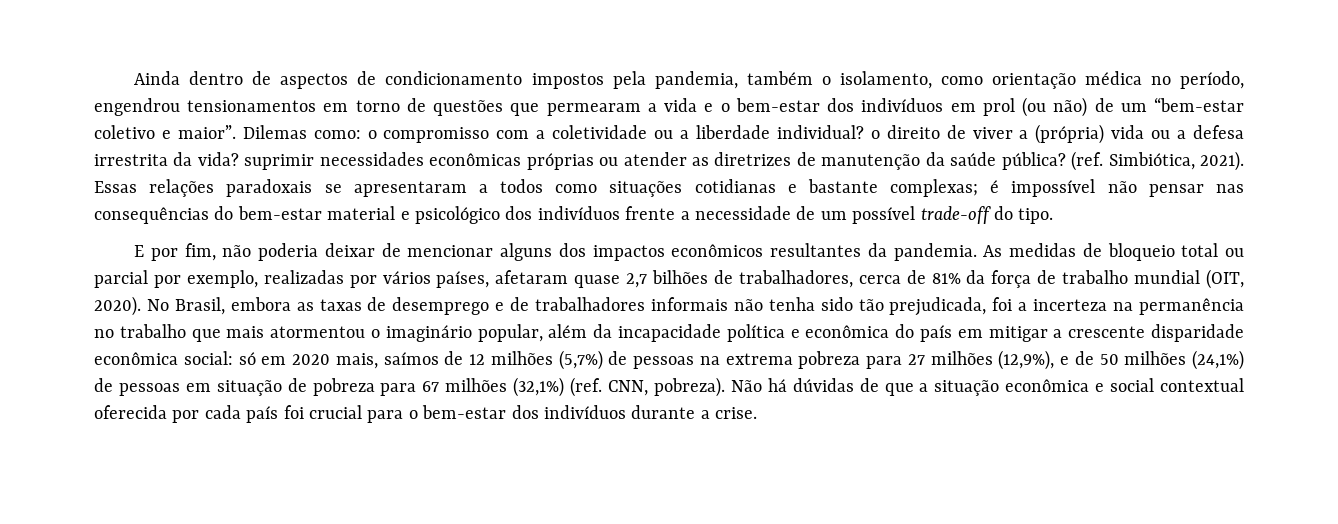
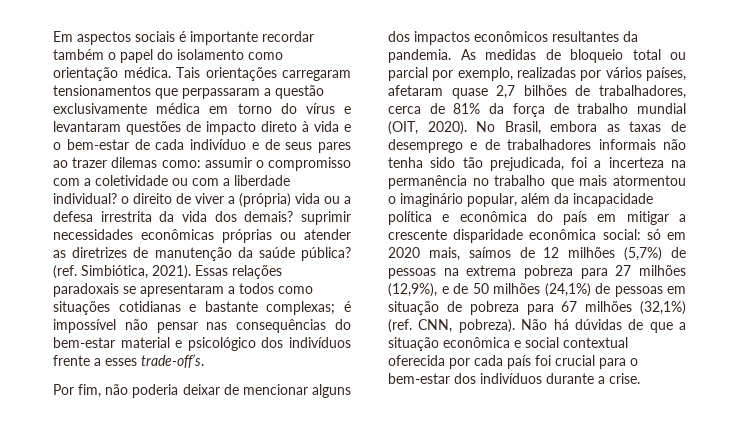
- Ainda dentro de aspectos de condicionamento impostos pela pandemia, também o isolamento, como orientação médica no período, engendrou tensionamentos em torno de questões que permearam a vida e o bem-estar dos indivíduos em prol (ou não) de um “bem-estar coletivo e maior”. Dilemas como: o compromisso com a coletividade ou a liberdade individual? o direito de viver a (própria) vida ou a defesa irrestrita da vida? suprimir necessidades econômicas próprias ou atender as diretrizes de manutenção da saúde pública?
+ Em aspectos sociais é importante recordar também o papel do isolamento como orientação médica. Tais orientações carregaram tensionamentos que perpassaram a questão exclusivamente médica em torno do vírus e levantaram questões de impacto direto à vida e o bem-estar de cada indivíduo e de seus pares ao trazer dilemas como: assumir o compromisso com a coletividade ou com a liberdade individual? o direito de viver a (própria) vida ou a defesa irrestrita da vida dos demais? suprimir necessidades econômicas próprias ou atender as diretrizes de manutenção da saúde pública?
- Essas relações paradoxais se apresentaram a todos como situações cotidianas e bastante complexas; é impossível não pensar nas consequências do bem-estar material e psicológico dos indivíduos frente a necessidade de um possível trade-off do tipo.
- E por fim, não poderia deixar de mencionar alguns dos impactos econômicos resultantes da pandemia.
+ Essas relações paradoxais se apresentaram a todos como situações cotidianas e bastante complexas; é impossível não pensar nas consequências do bem-estar material e psicológico dos indivíduos frente a esses trade-off’s.
+ Por fim, não poderia deixar de mencionar alguns dos impactos econômicos resultantes da pandemia.

